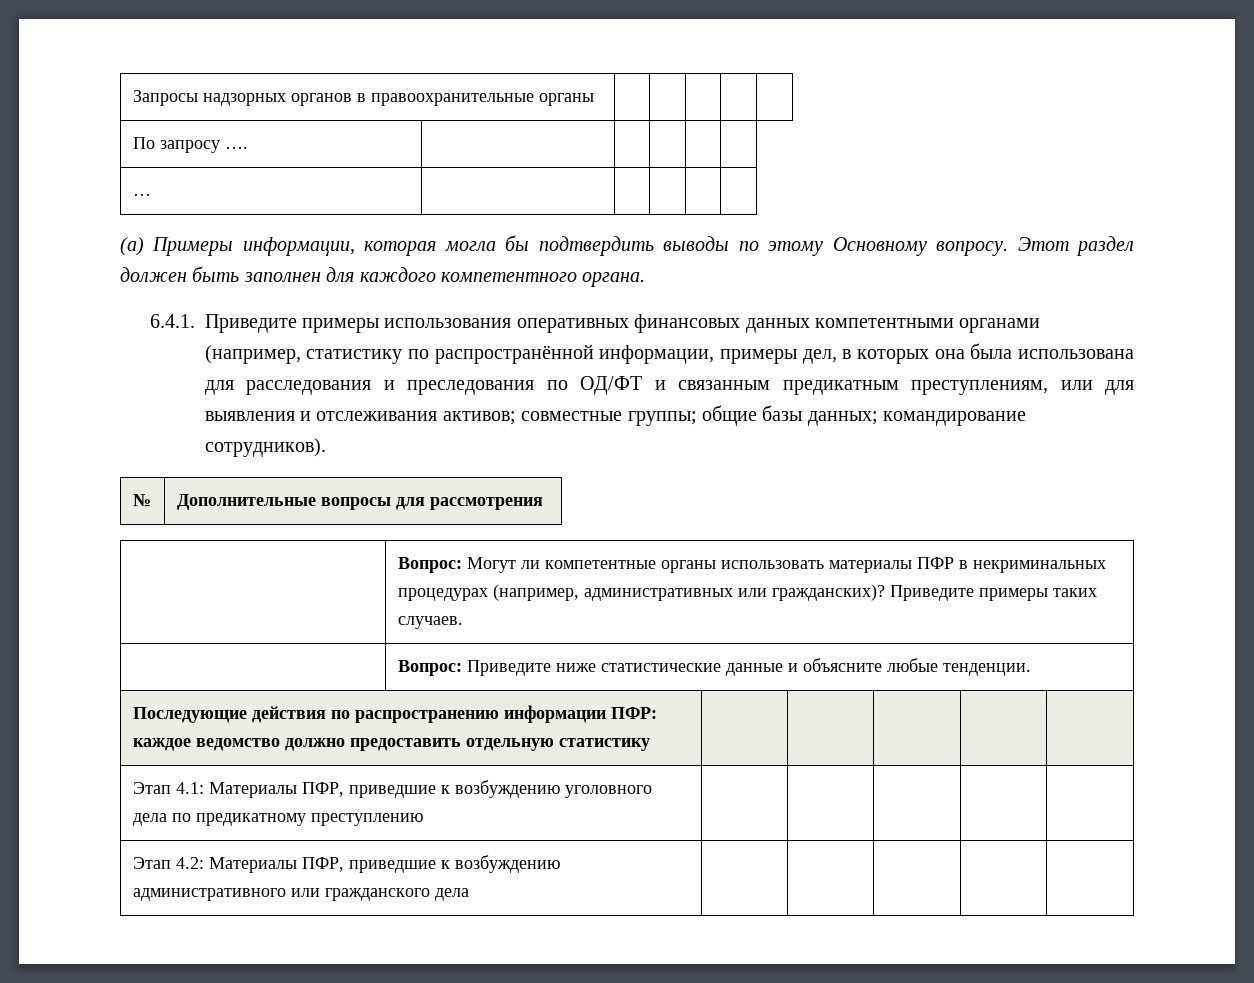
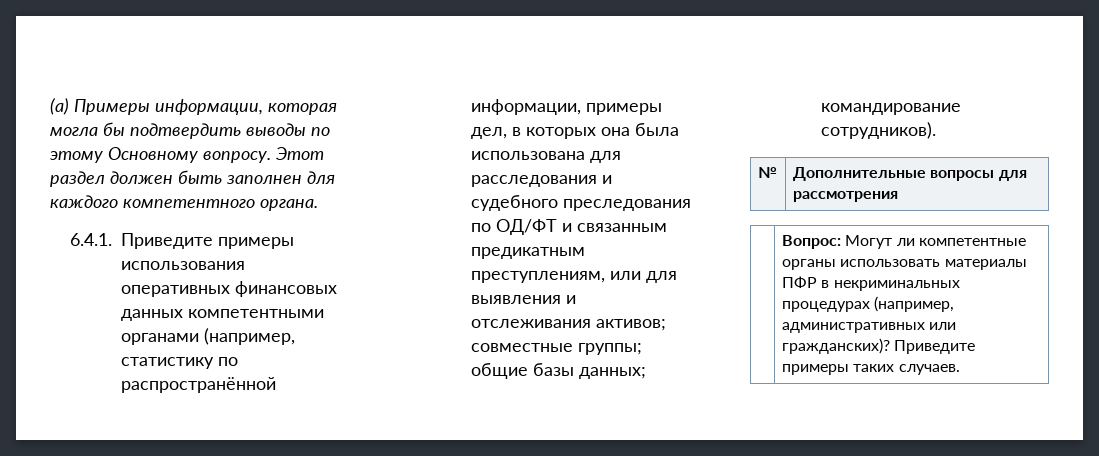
- Запросы надзорных органов в правоохранительные органы | | | | |
- По запросу …. | | | | |
- … | | | | |
- 6.4.1. Приведите примеры использования оперативных финансовых данных компетентными органами (например, статистику по распространённой информации, примеры дел, в которых она была использована для расследования и преследования по ОД/ФТ и связанным предикатным преступлениям, или для выявления и отслеживания активов; совместные группы; общие базы данных; командирование сотрудников).
+ 6.4.1. Приведите примеры использования оперативных финансовых данных компетентными органами (например, статистику по распространённой информации, примеры дел, в которых она была использована для расследования и судебного преследования по ОД/ФТ и связанным предикатным преступлениям, или для выявления и отслеживания активов; совместные группы; общие базы данных; командирование сотрудников).
- | Вопрос: Приведите ниже статистические данные и объясните любые тенденции.
- Последующие действия по распространению информации ПФР: каждое ведомство должно предоставить отдельную статистику | | | | |
- Этап 4.1: Материалы ПФР, приведшие к возбуждению уголовного дела по предикатному преступлению | | | | |
- Этап 4.2: Материалы ПФР, приведшие к возбуждению административного или гражданского дела | | | | |

